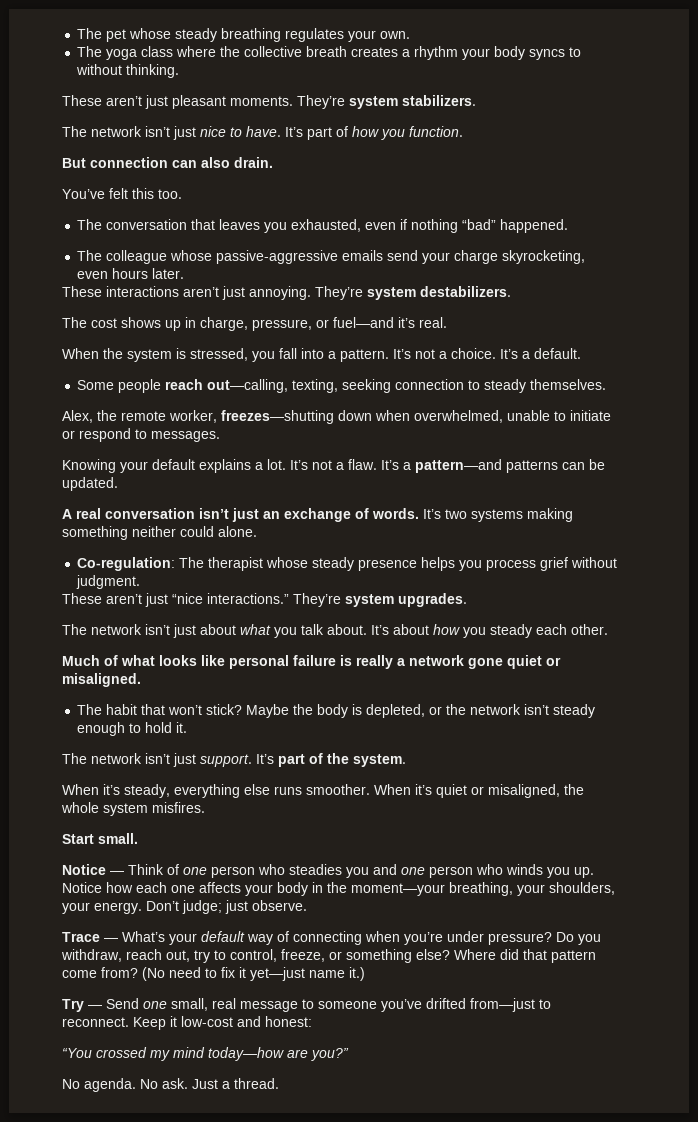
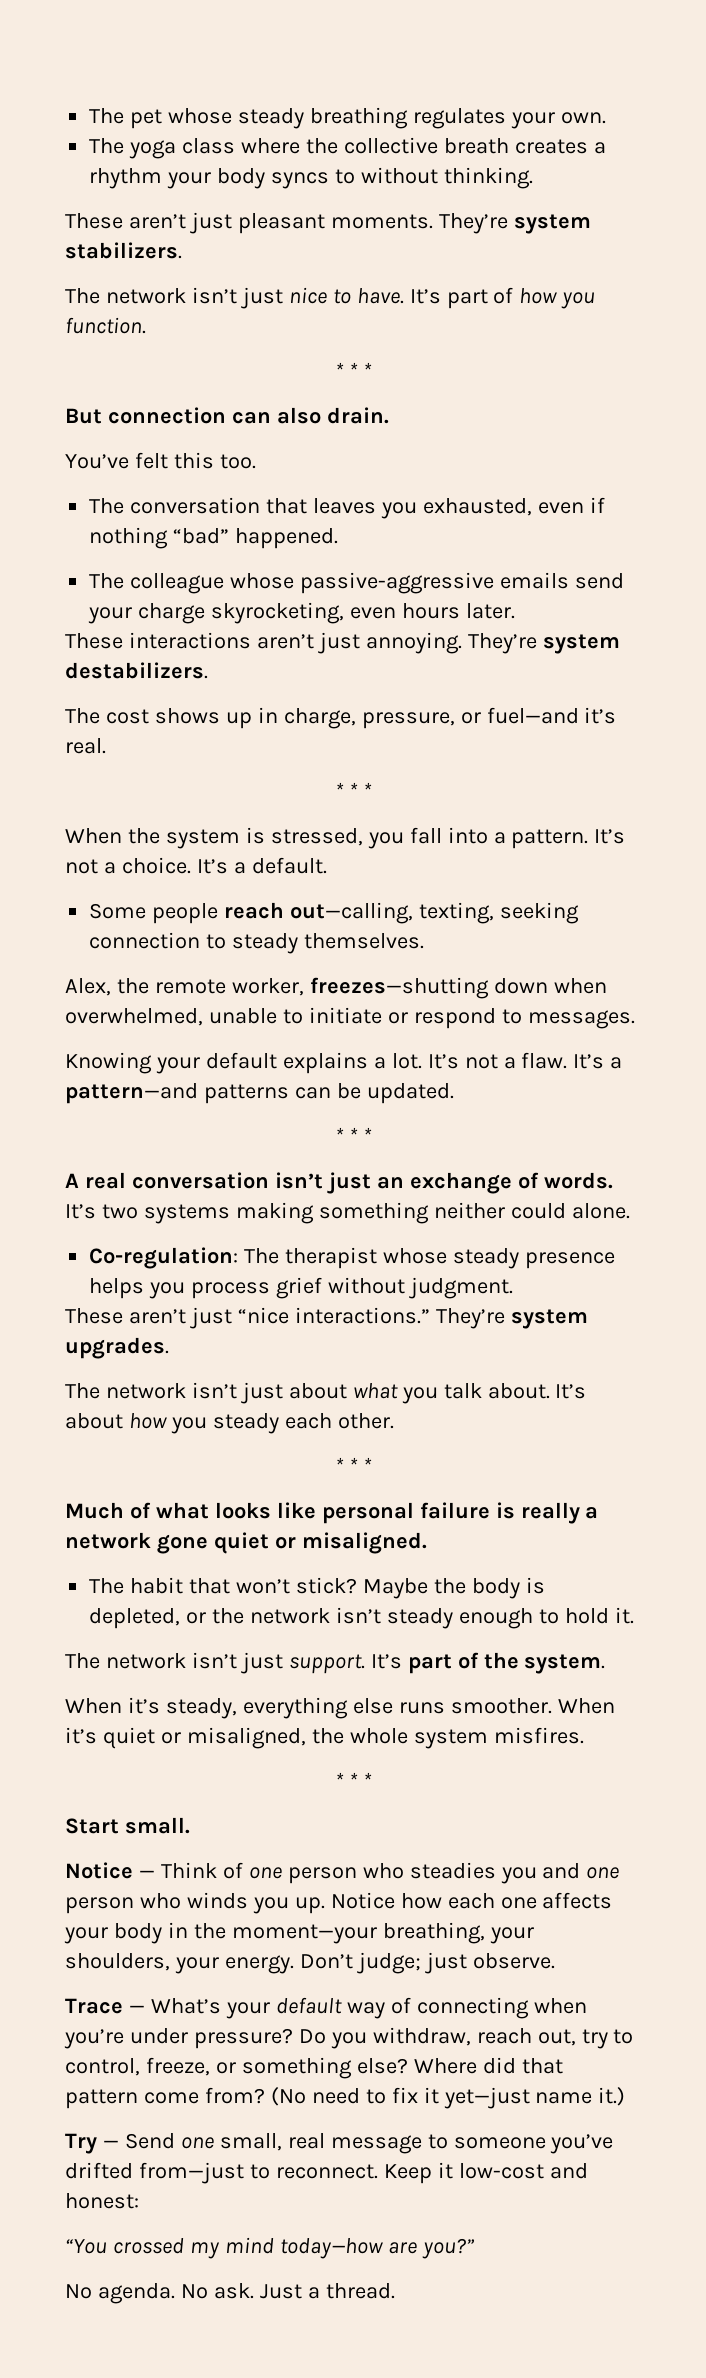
  It’s part of how you function.
+ * * *
  The cost shows up in charge, pressure, or fuel—and it’s real.
+ * * *
  It’s a pattern—and patterns can be updated.
+ * * *
  It’s about how you steady each other.
+ * * *
  When it’s quiet or misaligned, the whole system misfires.
+ * * *

